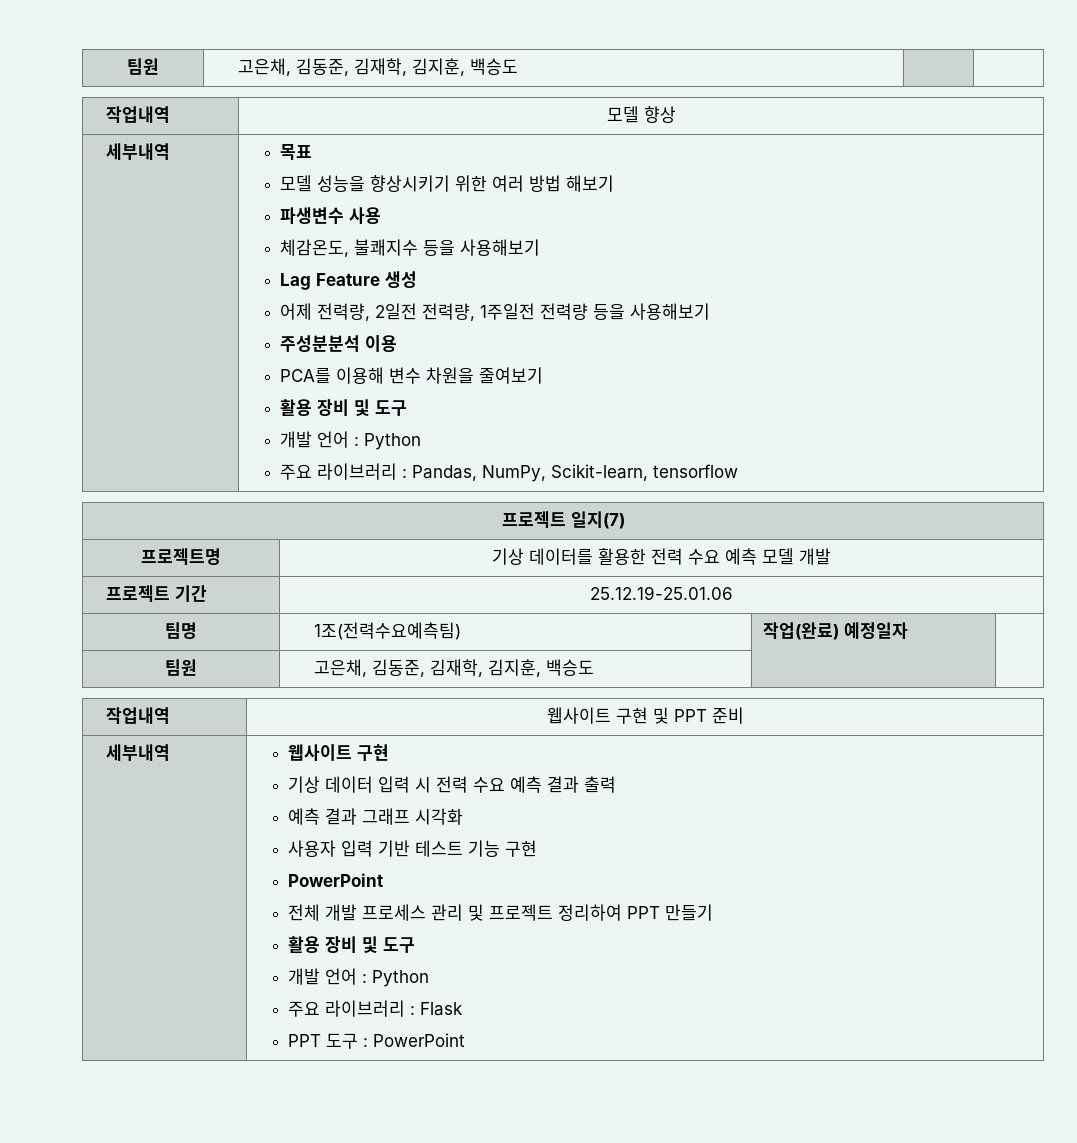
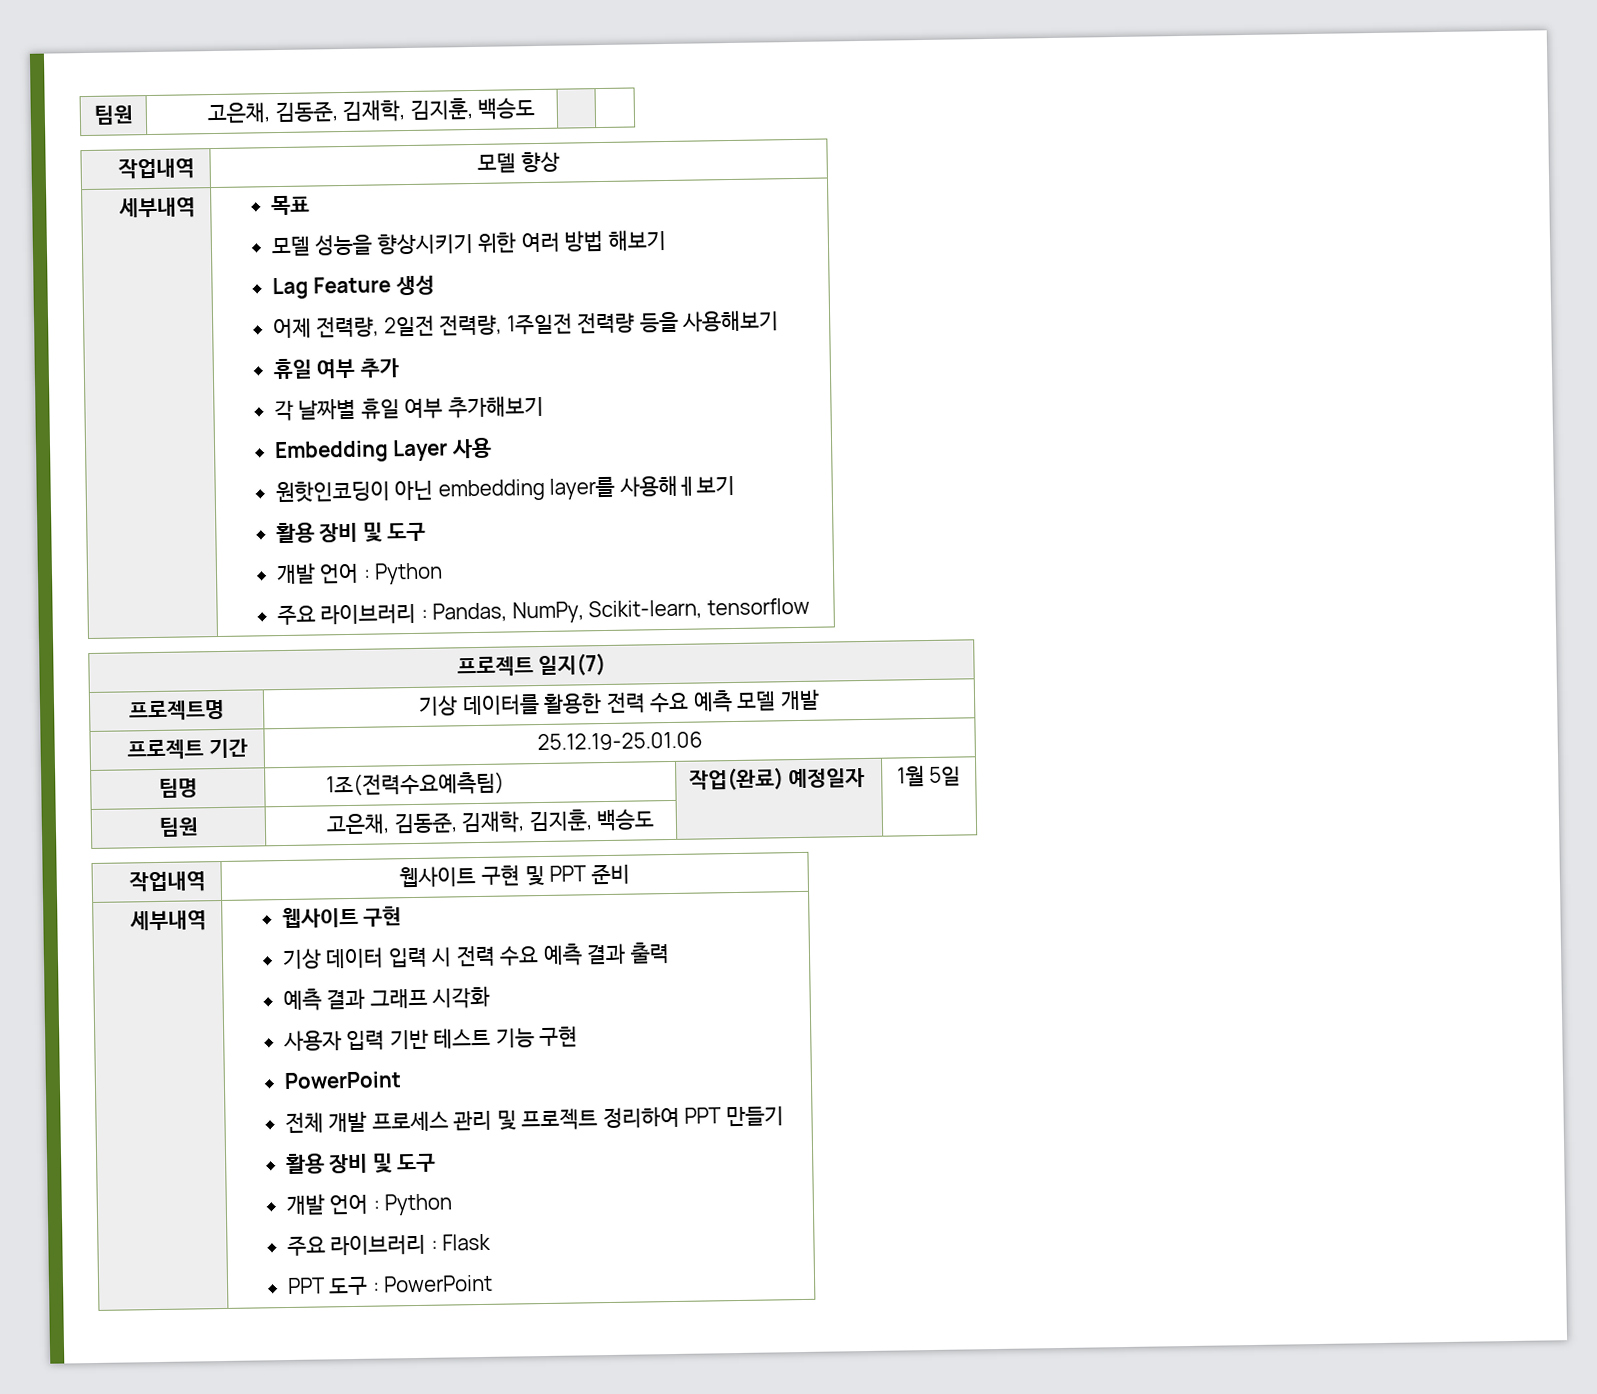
- 파생변수 사용
- 체감온도, 불쾌지수 등을 사용해보기
- 주성분분석 이용
- PCA를 이용해 변수 차원을 줄여보기
+ 휴일 여부 추가
+ 각 날짜별 휴일 여부 추가해보기
+ Embedding Layer 사용
+ 원핫인코딩이 아닌 embedding layer를 사용해ㅔ보기
- 팀명 | 1조(전력수요예측팀) | 작업(완료) 예정일자 |
+ 팀명 | 1조(전력수요예측팀) | 작업(완료) 예정일자 | 1월 5일

